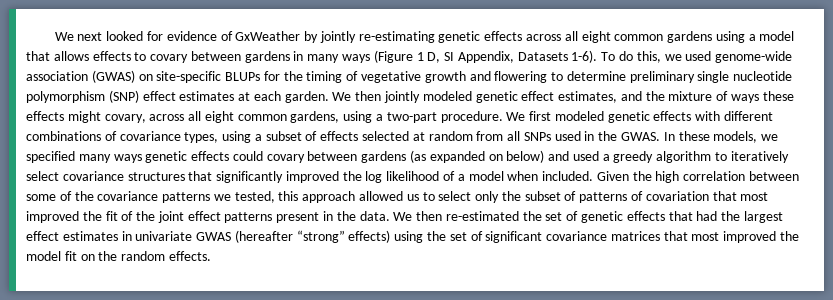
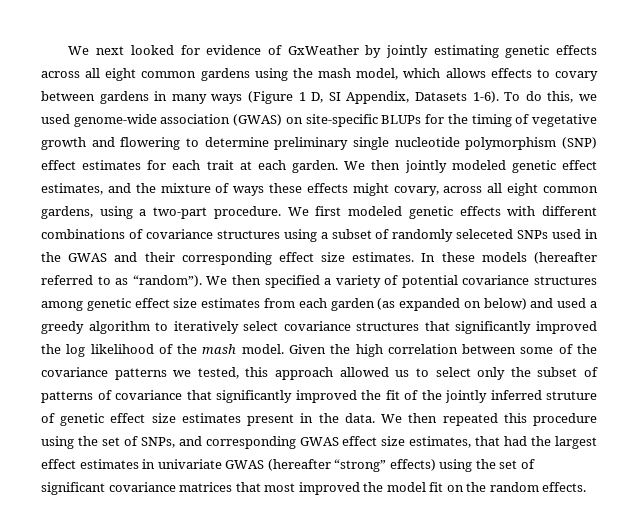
- We next looked for evidence of GxWeather by jointly re-estimating genetic effects across all eight common gardens using a model that allows effects to covary between gardens in many ways (Figure 1 D, SI Appendix, Datasets 1-6).
+ We next looked for evidence of GxWeather by jointly estimating genetic effects across all eight common gardens using the mash model, which allows effects to covary between gardens in many ways (Figure 1 D, SI Appendix, Datasets 1-6).
- To do this, we used genome-wide association (GWAS) on site-specific BLUPs for the timing of vegetative growth and flowering to determine preliminary single nucleotide polymorphism (SNP) effect estimates at each garden.
+ To do this, we used genome-wide association (GWAS) on site-specific BLUPs for the timing of vegetative growth and flowering to determine preliminary single nucleotide polymorphism (SNP) effect estimates for each trait at each garden.
- We first modeled genetic effects with different combinations of covariance types, using a subset of effects selected at random from all SNPs used in the GWAS. In these models, we specified many ways genetic effects could covary between gardens (as expanded on below) and used a greedy algorithm to iteratively select covariance structures that significantly improved the log likelihood of a model when included.
+ We first modeled genetic effects with different combinations of covariance structures using a subset of randomly seleceted SNPs used in the GWAS and their corresponding effect size estimates. In these models (hereafter referred to as “random”). We then specified a variety of potential covariance structures among genetic effect size estimates from each garden (as expanded on below) and used a greedy algorithm to iteratively select covariance structures that significantly improved the log likelihood of the mash model.
- Given the high correlation between some of the covariance patterns we tested, this approach allowed us to select only the subset of patterns of covariation that most improved the fit of the joint effect patterns present in the data.
+ Given the high correlation between some of the covariance patterns we tested, this approach allowed us to select only the subset of patterns of covariance that significantly improved the fit of the jointly inferred struture of genetic effect size estimates present in the data.
- We then re-estimated the set of genetic effects that had the largest effect estimates in univariate GWAS (hereafter “strong” effects) using the set of significant covariance matrices that most improved the model fit on the random effects.
+ We then repeated this procedure using the set of SNPs, and corresponding GWAS effect size estimates, that had the largest effect estimates in univariate GWAS (hereafter “strong” effects) using the set of significant covariance matrices that most improved the model fit on the random effects.

